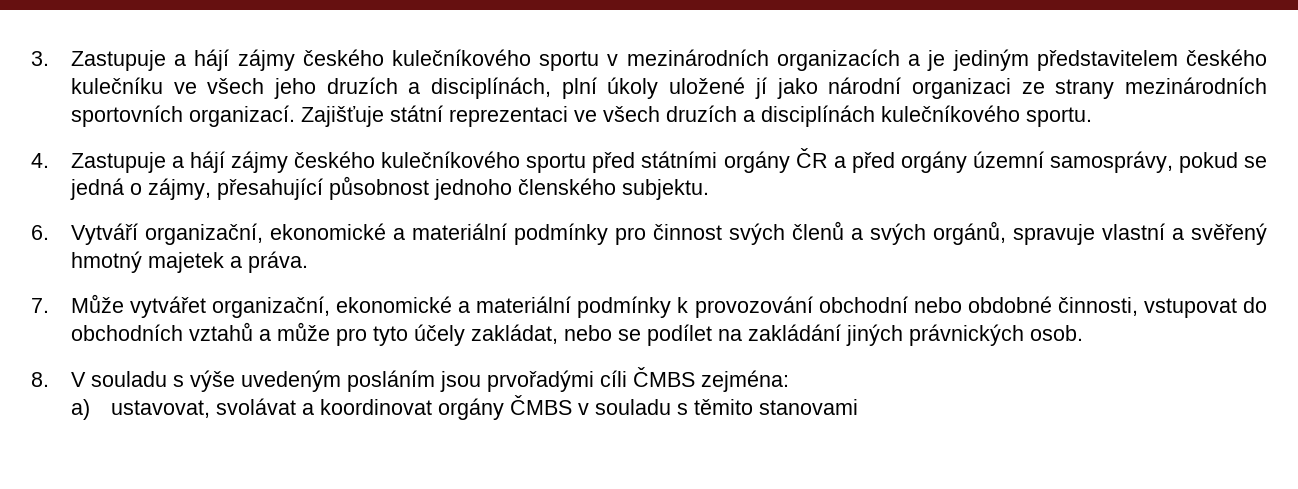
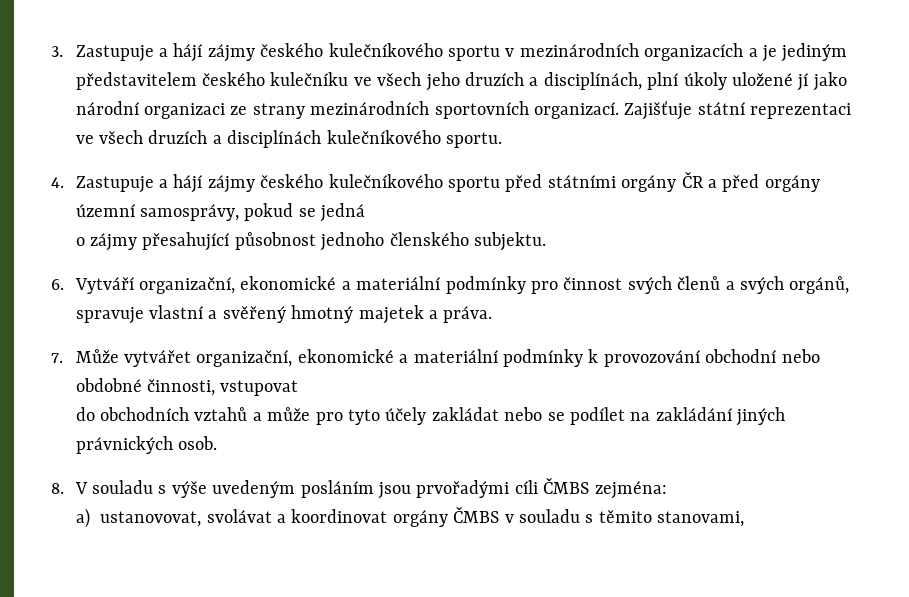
- 4. Zastupuje a hájí zájmy českého kulečníkového sportu před státními orgány ČR a před orgány územní samosprávy, pokud se jedná o zájmy, přesahující působnost jednoho členského subjektu.
+ 4. Zastupuje a hájí zájmy českého kulečníkového sportu před státními orgány ČR a před orgány územní samosprávy, pokud se jedná
+ o zájmy přesahující působnost jednoho členského subjektu.
- 7. Může vytvářet organizační, ekonomické a materiální podmínky k provozování obchodní nebo obdobné činnosti, vstupovat do obchodních vztahů a může pro tyto účely zakládat, nebo se podílet na zakládání jiných právnických osob.
+ 7. Může vytvářet organizační, ekonomické a materiální podmínky k provozování obchodní nebo obdobné činnosti, vstupovat
+ do obchodních vztahů a může pro tyto účely zakládat nebo se podílet na zakládání jiných právnických osob.
- a) ustavovat, svolávat a koordinovat orgány ČMBS v souladu s těmito stanovami
+ a) ustanovovat, svolávat a koordinovat orgány ČMBS v souladu s těmito stanovami,

